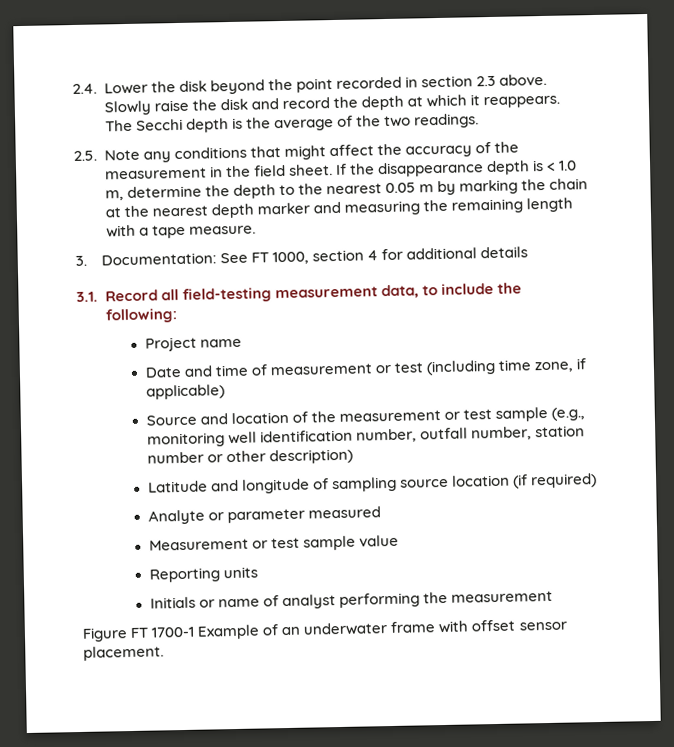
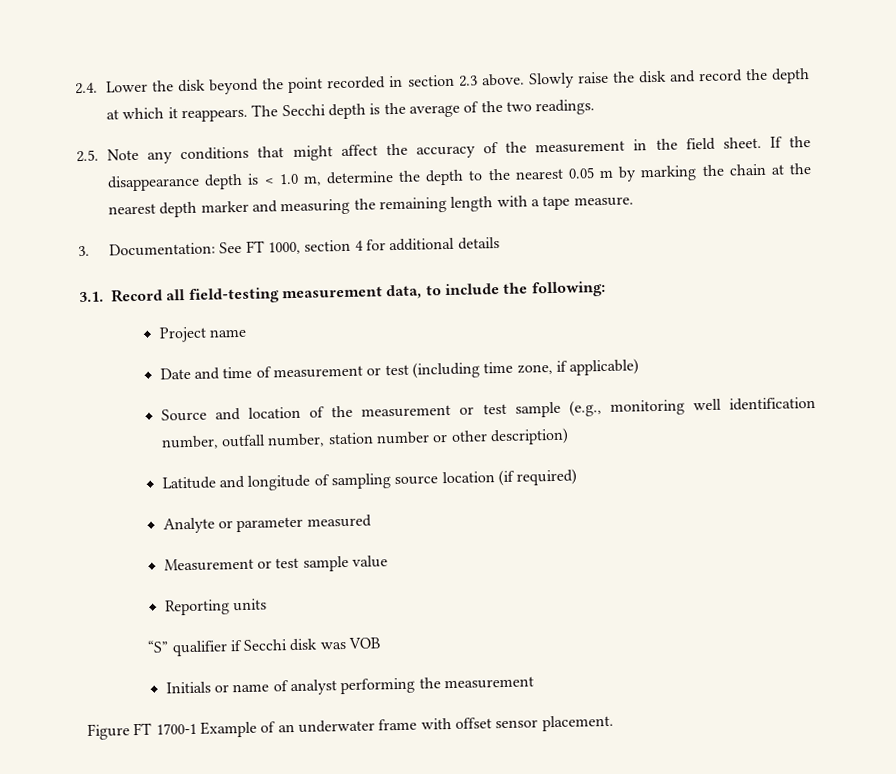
+ “S” qualifier if Secchi disk was VOB

